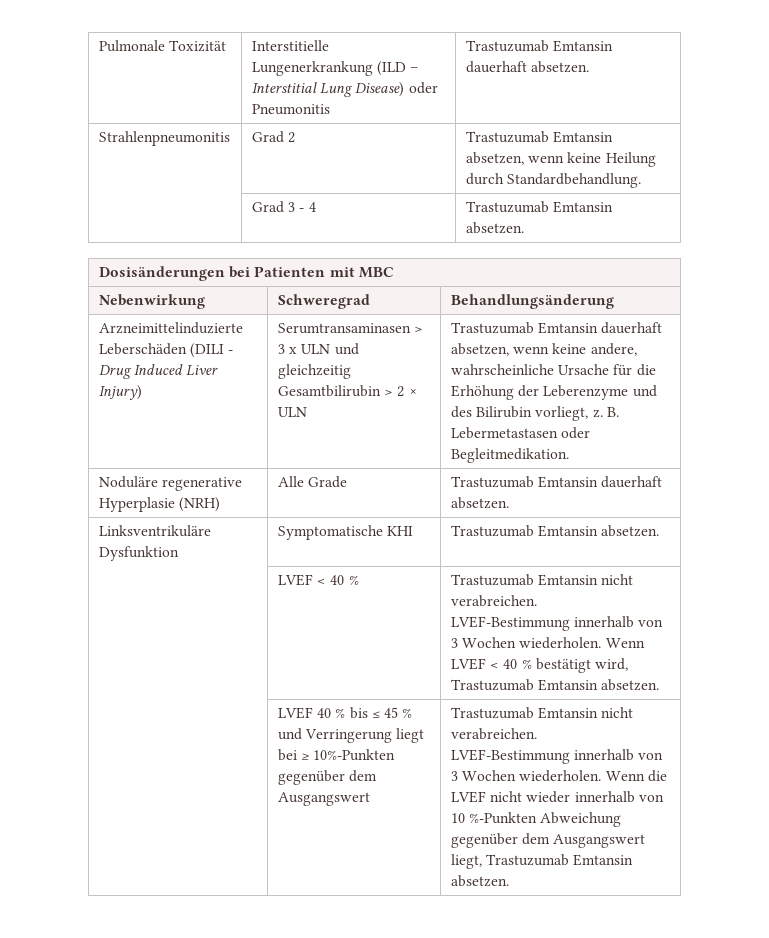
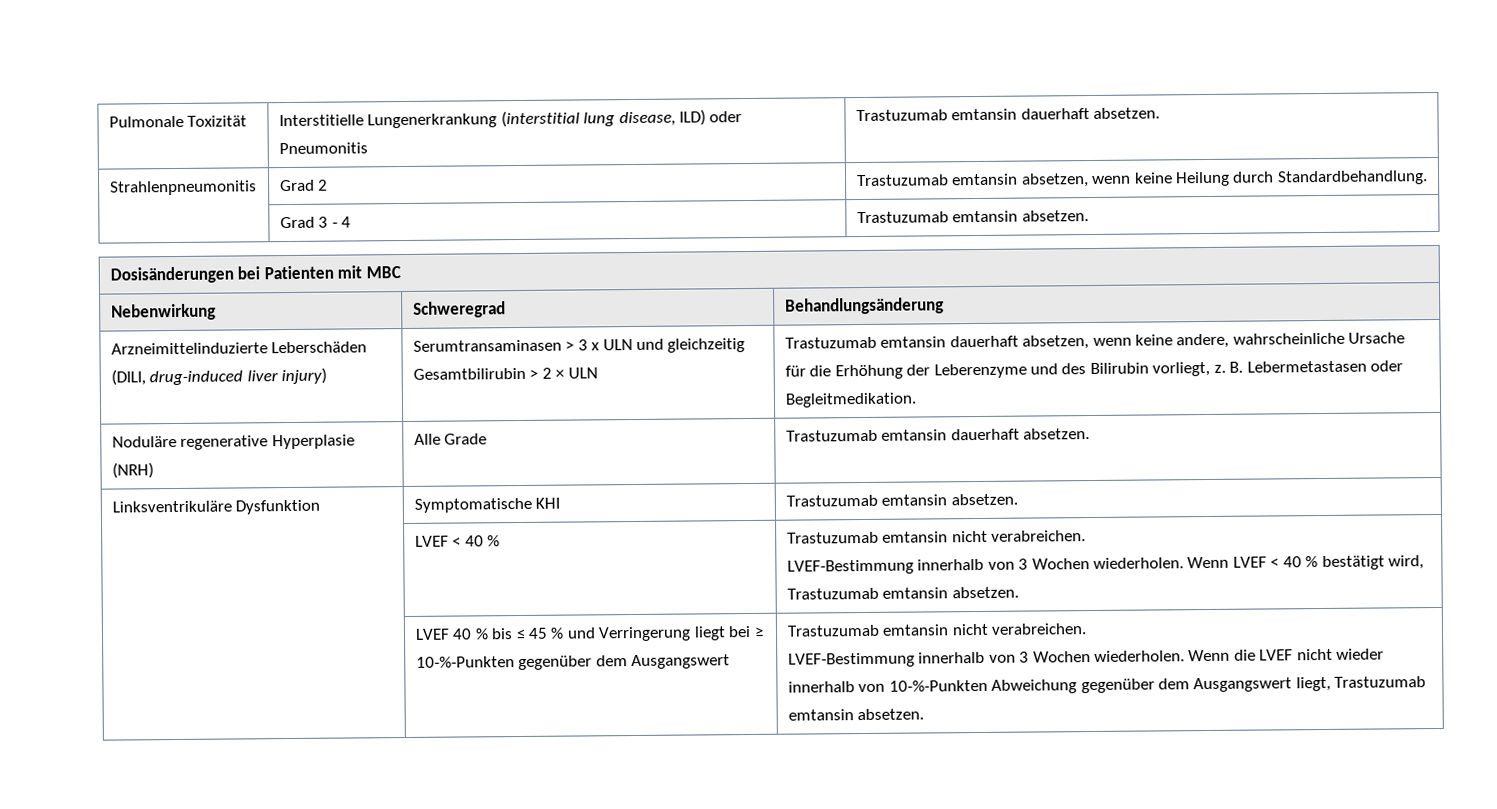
- Pulmonale Toxizität | Interstitielle Lungenerkrankung (ILD – Interstitial Lung Disease) oder Pneumonitis | Trastuzumab Emtansin dauerhaft absetzen.
+ Pulmonale Toxizität | Interstitielle Lungenerkrankung (interstitial lung disease, ILD) oder Pneumonitis | Trastuzumab emtansin dauerhaft absetzen.
- Strahlenpneumonitis | Grad 2 | Trastuzumab Emtansin absetzen, wenn keine Heilung durch Standardbehandlung.
+ Strahlenpneumonitis | Grad 2 | Trastuzumab emtansin absetzen, wenn keine Heilung durch Standardbehandlung.
- | Grad 3 - 4 | Trastuzumab Emtansin absetzen.
+ | Grad 3 - 4 | Trastuzumab emtansin absetzen.
- Arzneimittelinduzierte Leberschäden (DILI - Drug Induced Liver Injury)
+ Arzneimittelinduzierte Leberschäden (DILI, drug-induced liver injury)
- Trastuzumab Emtansin dauerhaft absetzen, wenn keine andere, wahrscheinliche Ursache für die Erhöhung der Leberenzyme und des Bilirubin vorliegt, z.
+ Trastuzumab emtansin dauerhaft absetzen, wenn keine andere, wahrscheinliche Ursache für die Erhöhung der Leberenzyme und des Bilirubin vorliegt, z.
- Noduläre regenerative Hyperplasie (NRH) | Alle Grade | Trastuzumab Emtansin dauerhaft absetzen.
+ Noduläre regenerative Hyperplasie (NRH) | Alle Grade | Trastuzumab emtansin dauerhaft absetzen.
- Linksventrikuläre Dysfunktion | Symptomatische KHI | Trastuzumab Emtansin absetzen.
+ Linksventrikuläre Dysfunktion | Symptomatische KHI | Trastuzumab emtansin absetzen.
- | LVEF < 40 % | Trastuzumab Emtansin nicht verabreichen.
- LVEF-Bestimmung innerhalb von 3 Wochen wiederholen. Wenn LVEF < 40 % bestätigt wird, Trastuzumab Emtansin absetzen.
+ | LVEF < 40 % | Trastuzumab emtansin nicht verabreichen.
+ LVEF-Bestimmung innerhalb von 3 Wochen wiederholen. Wenn LVEF < 40 % bestätigt wird, Trastuzumab emtansin absetzen.
- LVEF 40 % bis ≤ 45 % und Verringerung liegt bei ≥ 10%-Punkten gegenüber dem Ausgangswert | Trastuzumab Emtansin nicht verabreichen.
+ LVEF 40 % bis ≤ 45 % und Verringerung liegt bei ≥ 10-%-Punkten gegenüber dem Ausgangswert | Trastuzumab emtansin nicht verabreichen.
- Wenn die LVEF nicht wieder innerhalb von 10 %-Punkten Abweichung gegenüber dem Ausgangswert liegt, Trastuzumab Emtansin absetzen.
+ Wenn die LVEF nicht wieder innerhalb von 10-%-Punkten Abweichung gegenüber dem Ausgangswert liegt, Trastuzumab emtansin absetzen.

